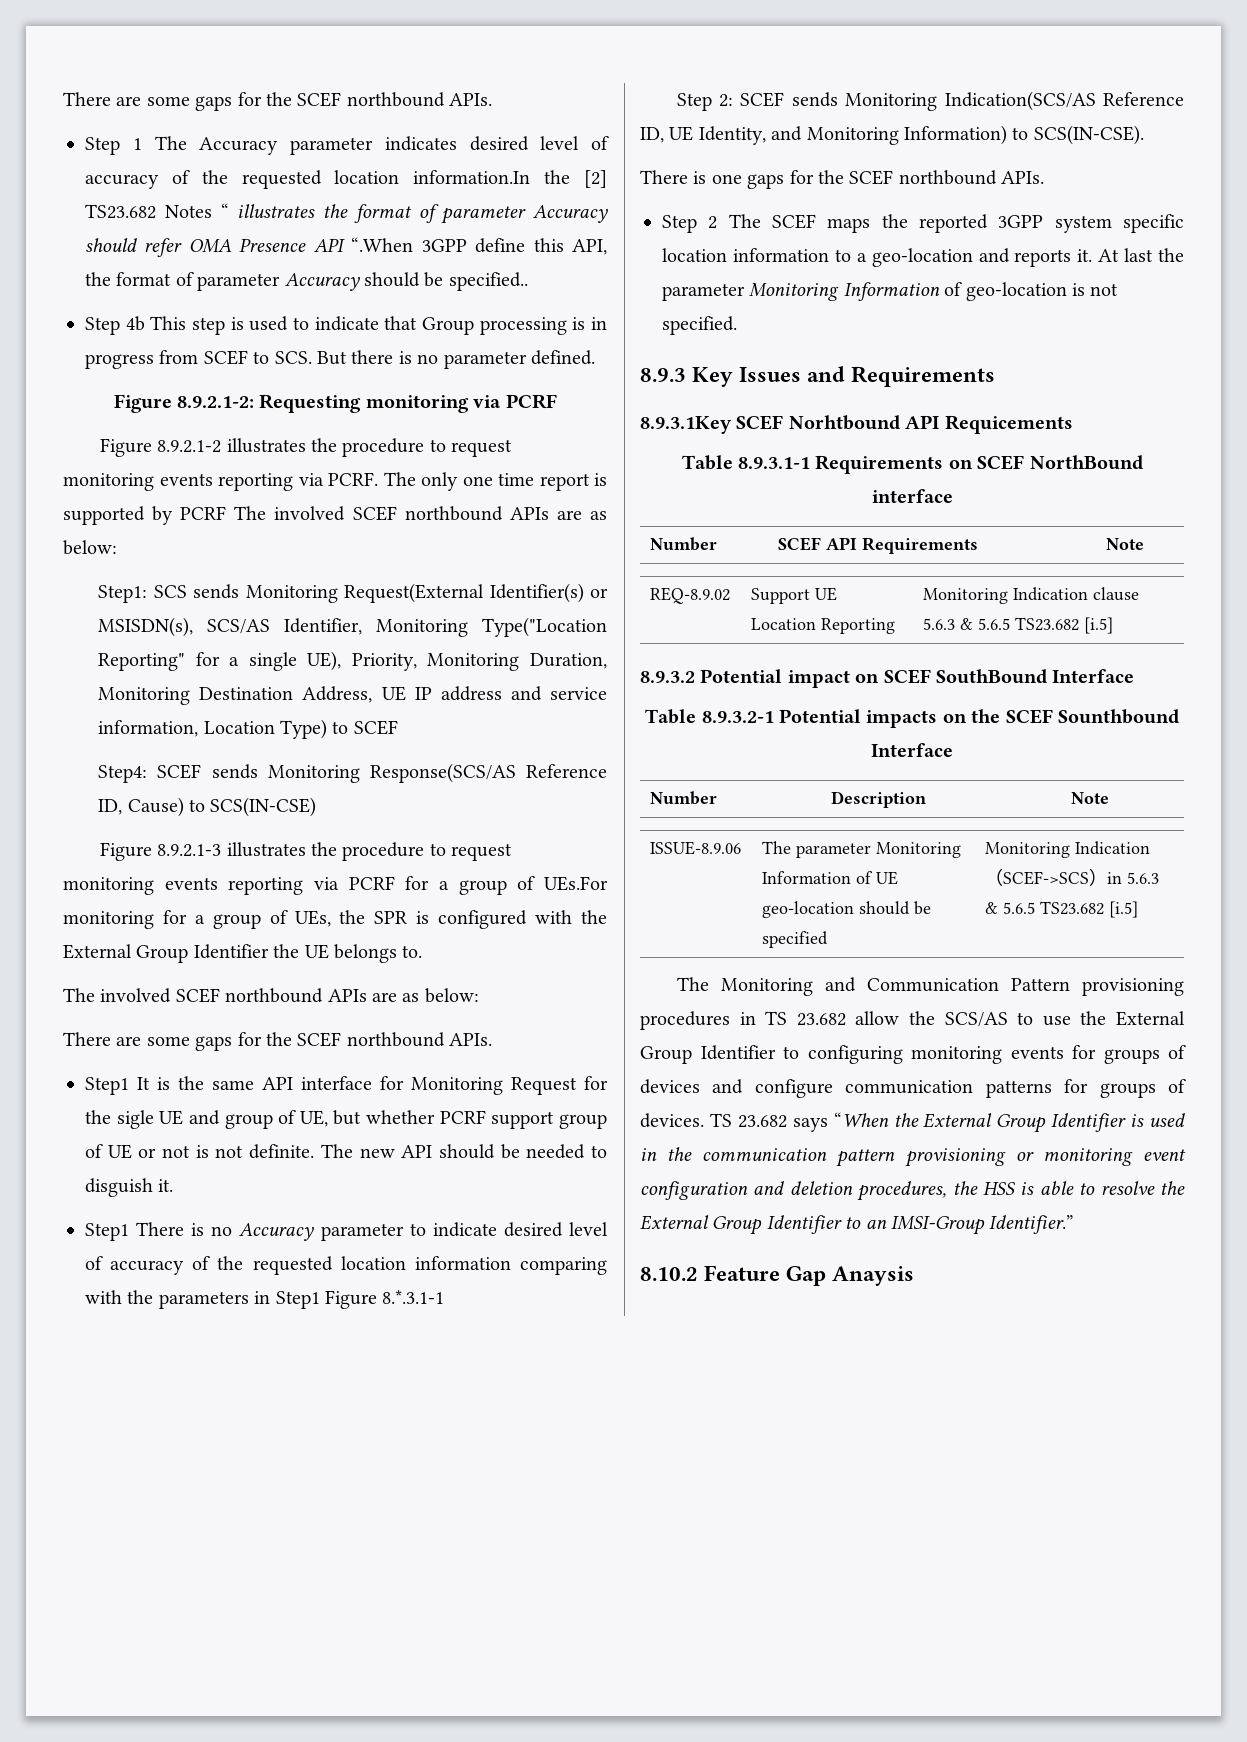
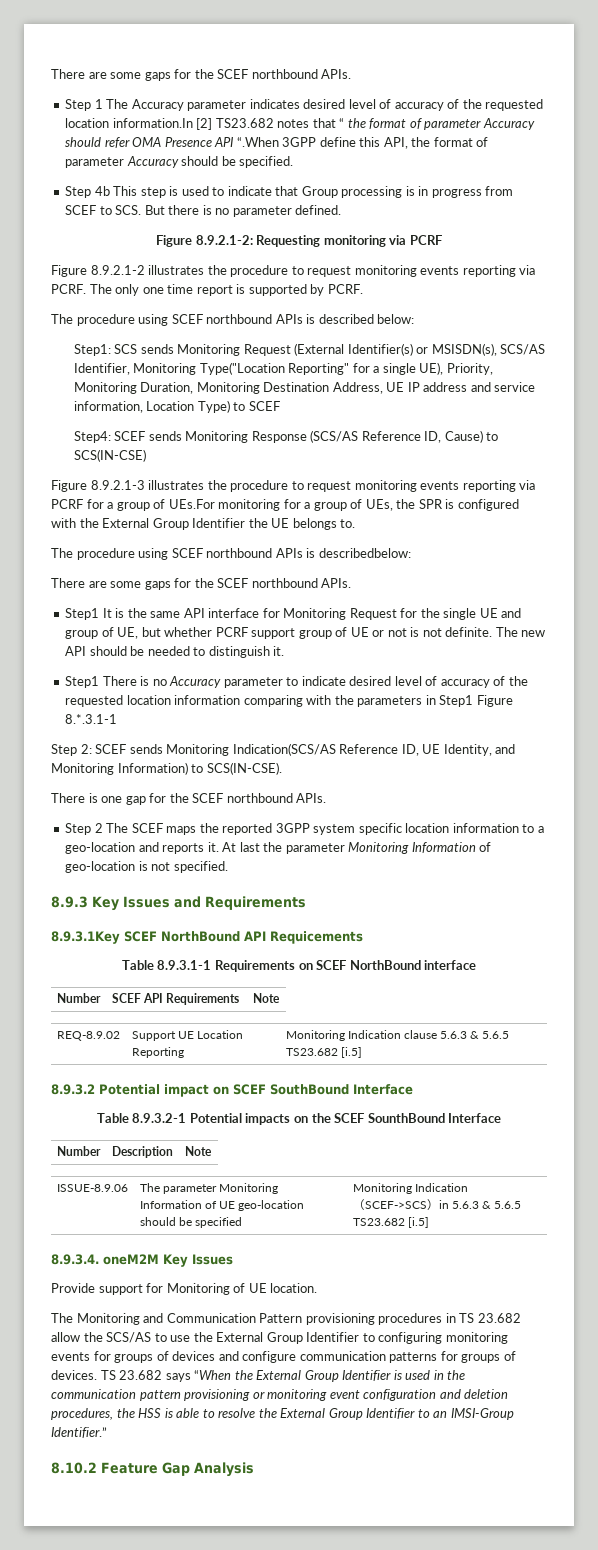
- Step 1 The Accuracy parameter indicates desired level of accuracy of the requested location information.In the [2] TS23.682 Notes “ illustrates the format of parameter Accuracy should refer OMA Presence API “.When 3GPP define this API, the format of parameter Accuracy should be specified..
+ Step 1 The Accuracy parameter indicates desired level of accuracy of the requested location information.In [2] TS23.682 notes that “ the format of parameter Accuracy should refer OMA Presence API “.When 3GPP define this API, the format of parameter Accuracy should be specified.
- The only one time report is supported by PCRF The involved SCEF northbound APIs are as below:
+ The only one time report is supported by PCRF.
+ The procedure using SCEF northbound APIs is described below:
- Step1: SCS sends Monitoring Request(External Identifier(s) or MSISDN(s), SCS/AS Identifier, Monitoring Type("Location Reporting" for a single UE), Priority, Monitoring Duration, Monitoring Destination Address, UE IP address and service information, Location Type) to SCEF
+ Step1: SCS sends Monitoring Request (External Identifier(s) or MSISDN(s), SCS/AS Identifier, Monitoring Type("Location Reporting" for a single UE), Priority, Monitoring Duration, Monitoring Destination Address, UE IP address and service information, Location Type) to SCEF
- Step4: SCEF sends Monitoring Response(SCS/AS Reference ID, Cause) to SCS(IN-CSE)
+ Step4: SCEF sends Monitoring Response (SCS/AS Reference ID, Cause) to SCS(IN-CSE)
  Figure 8.9.2.1-3 illustrates the procedure to request monitoring events reporting via PCRF for a group of UEs.For monitoring for a group of UEs, the SPR is configured with the External Group Identifier the UE belongs to.
- The involved SCEF northbound APIs are as below:
+ The procedure using SCEF northbound APIs is describedbelow:
- Step1 It is the same API interface for Monitoring Request for the sigle UE and group of UE, but whether PCRF support group of UE or not is not definite.
+ Step1 It is the same API interface for Monitoring Request for the single UE and group of UE, but whether PCRF support group of UE or not is not definite.
- The new API should be needed to disguish it.
+ The new API should be needed to distinguish it.
- There is one gaps for the SCEF northbound APIs.
+ There is one gap for the SCEF northbound APIs.
- 8.9.3.1Key SCEF Norhtbound API Requicements
+ 8.9.3.1Key SCEF NorthBound API Requicements
- Table 8.9.3.2-1 Potential impacts on the SCEF Sounthbound Interface
+ Table 8.9.3.2-1 Potential impacts on the SCEF SounthBound Interface
+ 8.9.3.4. oneM2M Key Issues
+ Provide support for Monitoring of UE location.
- 8.10.2 Feature Gap Anaysis
+ 8.10.2 Feature Gap Analysis

